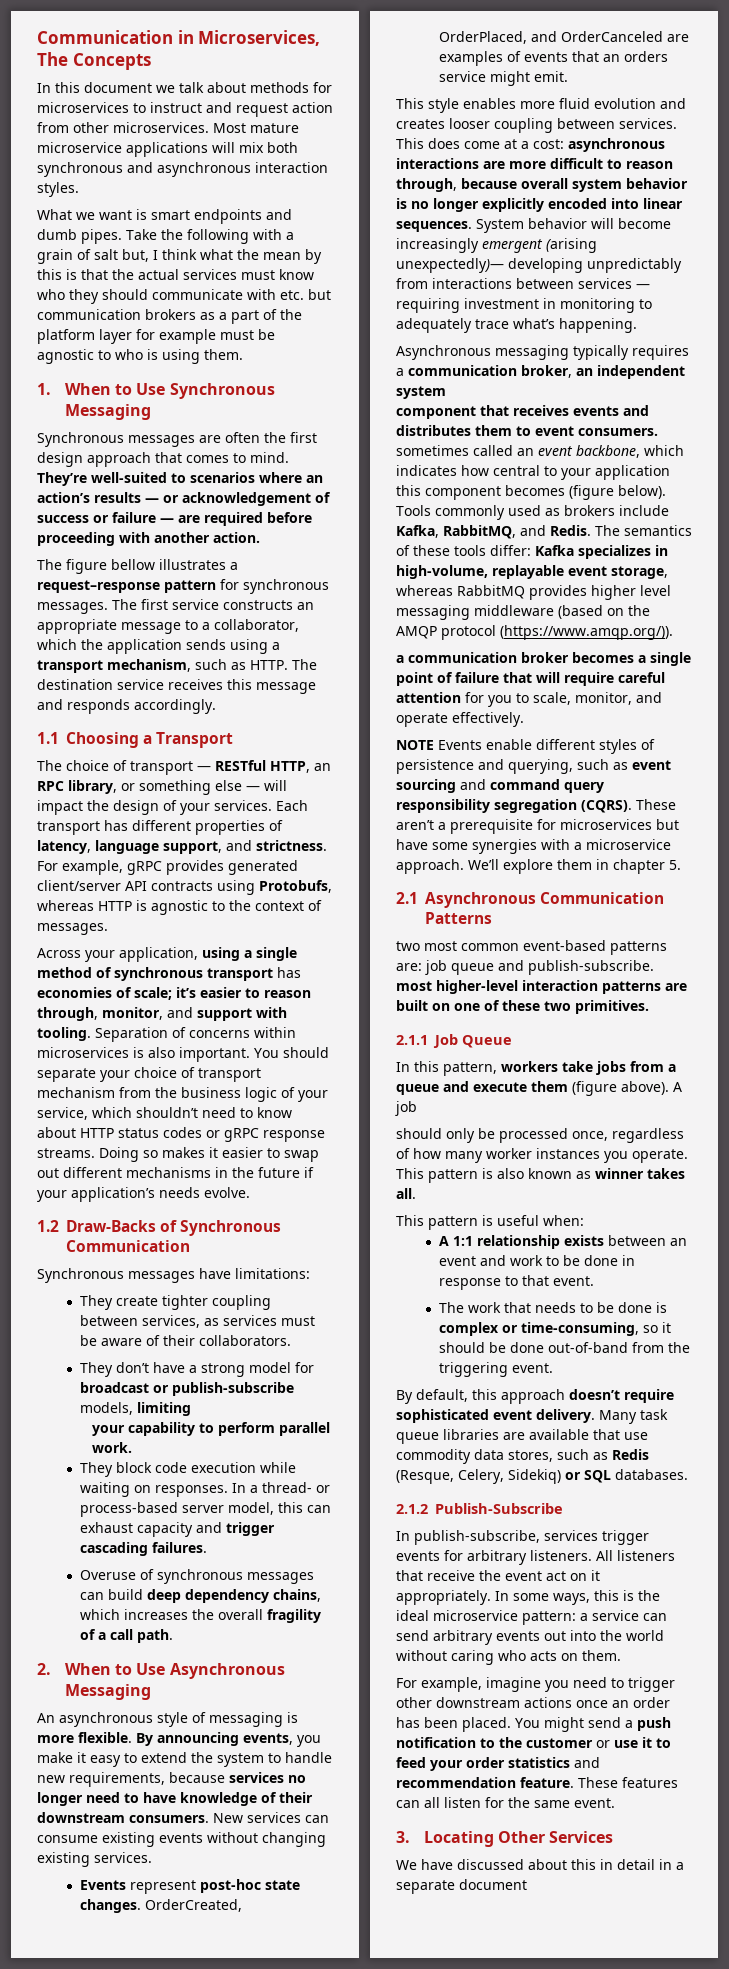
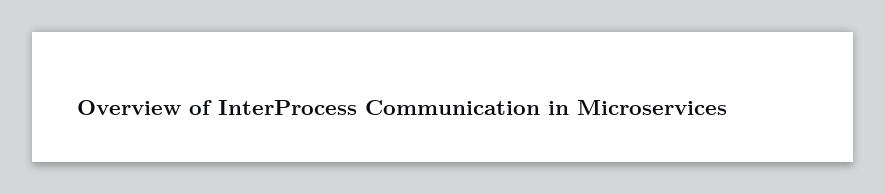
- Communication in Microservices, The Concepts
- In this document we talk about methods for microservices to instruct and request action from other microservices. Most mature microservice applications will mix both synchronous and asynchronous interaction styles.
- What we want is smart endpoints and dumb pipes. Take the following with a grain of salt but, I think what the mean by this is that the actual services must know who they should communicate with etc. but communication brokers as a part of the platform layer for example must be agnostic to who is using them.
- 1. When to Use Synchronous Messaging
- Synchronous messages are often the first design approach that comes to mind. They’re well-suited to scenarios where an action’s results — or acknowledgement of success or failure — are required before proceeding with another action.
- The figure bellow illustrates a request–response pattern for synchronous messages. The first service constructs an appropriate message to a collaborator, which the application sends using a transport mechanism, such as HTTP. The destination service receives this message and responds accordingly.
- 1.1 Choosing a Transport
- The choice of transport — RESTful HTTP, an RPC library, or something else — will impact the design of your services. Each transport has different properties of latency, language support, and strictness. For example, gRPC provides generated client/server API contracts using Protobufs, whereas HTTP is agnostic to the context of messages.
- Across your application, using a single method of synchronous transport has economies of scale; it’s easier to reason through, monitor, and support with tooling. Separation of concerns within microservices is also important. You should separate your choice of transport mechanism from the business logic of your service, which shouldn’t need to know about HTTP status codes or gRPC response streams. Doing so makes it easier to swap out different mechanisms in the future if your application’s needs evolve.
- 1.2 Draw-Backs of Synchronous Communication
- Synchronous messages have limitations:
- They create tighter coupling between services, as services must be aware of their collaborators.
- They don’t have a strong model for broadcast or publish-subscribe models, limiting
- your capability to perform parallel work.
- They block code execution while waiting on responses. In a thread- or process-based server model, this can exhaust capacity and trigger cascading failures.
- Overuse of synchronous messages can build deep dependency chains, which increases the overall fragility of a call path.
- 2. When to Use Asynchronous Messaging
- An asynchronous style of messaging is more flexible. By announcing events, you make it easy to extend the system to handle new requirements, because services no longer need to have knowledge of their downstream consumers. New services can consume existing events without changing existing services.
- Events represent post-hoc state changes. OrderCreated, OrderPlaced, and OrderCanceled are examples of events that an orders service might emit.
- This style enables more fluid evolution and creates looser coupling between services. This does come at a cost: asynchronous interactions are more difficult to reason through, because overall system behavior is no longer explicitly encoded into linear sequences. System behavior will become increasingly emergent (arising unexpectedly)— developing unpredictably from interactions between services — requiring investment in monitoring to adequately trace what’s happening.
- Asynchronous messaging typically requires a communication broker, an independent system
- component that receives events and distributes them to event consumers. sometimes called an event backbone, which indicates how central to your application this component becomes (figure below). Tools commonly used as brokers include Kafka, RabbitMQ, and Redis. The semantics of these tools differ: Kafka specializes in high-volume, replayable event storage, whereas RabbitMQ provides higher level messaging middleware (based on the AMQP protocol (https://www.amqp.org/)).
- a communication broker becomes a single point of failure that will require careful attention for you to scale, monitor, and operate effectively.
- NOTE Events enable different styles of persistence and querying, such as event sourcing and command query responsibility segregation (CQRS). These aren’t a prerequisite for microservices but have some synergies with a microservice approach. We’ll explore them in chapter 5.
- 2.1 Asynchronous Communication Patterns
- two most common event-based patterns are: job queue and publish-subscribe. most higher-level interaction patterns are built on one of these two primitives.
- 2.1.1 Job Queue
- In this pattern, workers take jobs from a queue and execute them (figure above). A job
- should only be processed once, regardless of how many worker instances you operate. This pattern is also known as winner takes all.
- This pattern is useful when:
- A 1:1 relationship exists between an event and work to be done in response to that event.
- The work that needs to be done is complex or time-consuming, so it should be done out-of-band from the triggering event.
- By default, this approach doesn’t require sophisticated event delivery. Many task queue libraries are available that use commodity data stores, such as Redis (Resque, Celery, Sidekiq) or SQL databases.
- 2.1.2 Publish-Subscribe
- In publish-subscribe, services trigger events for arbitrary listeners. All listeners that receive the event act on it appropriately. In some ways, this is the ideal microservice pattern: a service can send arbitrary events out into the world without caring who acts on them.
- For example, imagine you need to trigger other downstream actions once an order has been placed. You might send a push notification to the customer or use it to feed your order statistics and recommendation feature. These features can all listen for the same event.
- 3. Locating Other Services
- We have discussed about this in detail in a separate document
+ Overview of InterProcess Communication in Microservices

